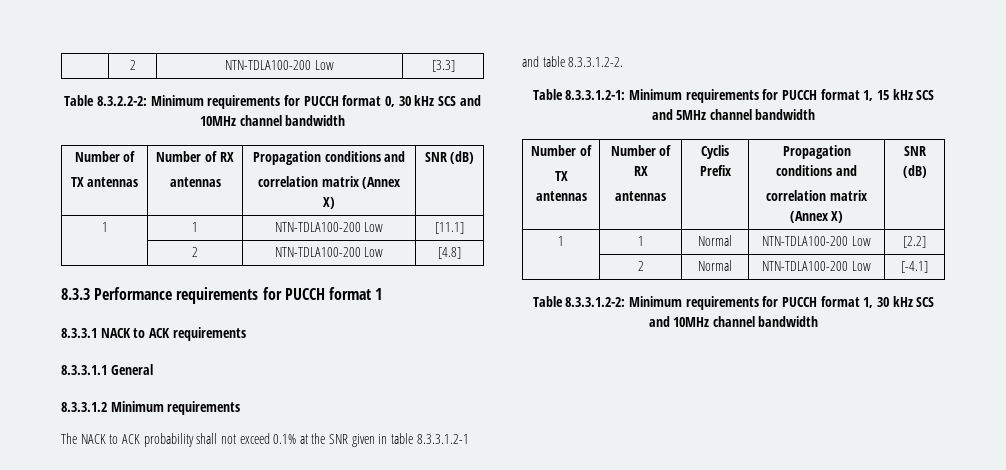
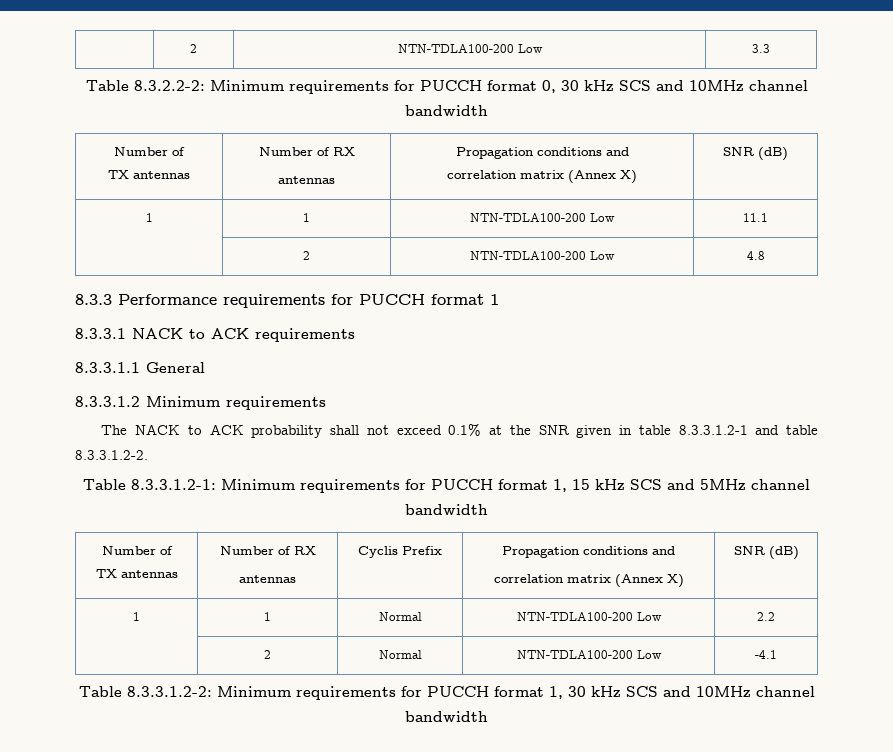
- | 2 | NTN-TDLA100-200 Low | [3.3]
+ | 2 | NTN-TDLA100-200 Low | 3.3
- 1 | 1 | NTN-TDLA100-200 Low | [11.1]
- | 2 | NTN-TDLA100-200 Low | [4.8]
+ 1 | 1 | NTN-TDLA100-200 Low | 11.1
+ | 2 | NTN-TDLA100-200 Low | 4.8
- 1 | 1 | Normal | NTN-TDLA100-200 Low | [2.2]
+ 1 | 1 | Normal | NTN-TDLA100-200 Low | 2.2
- | 2 | Normal | NTN-TDLA100-200 Low | [-4.1]
+ | 2 | Normal | NTN-TDLA100-200 Low | -4.1

